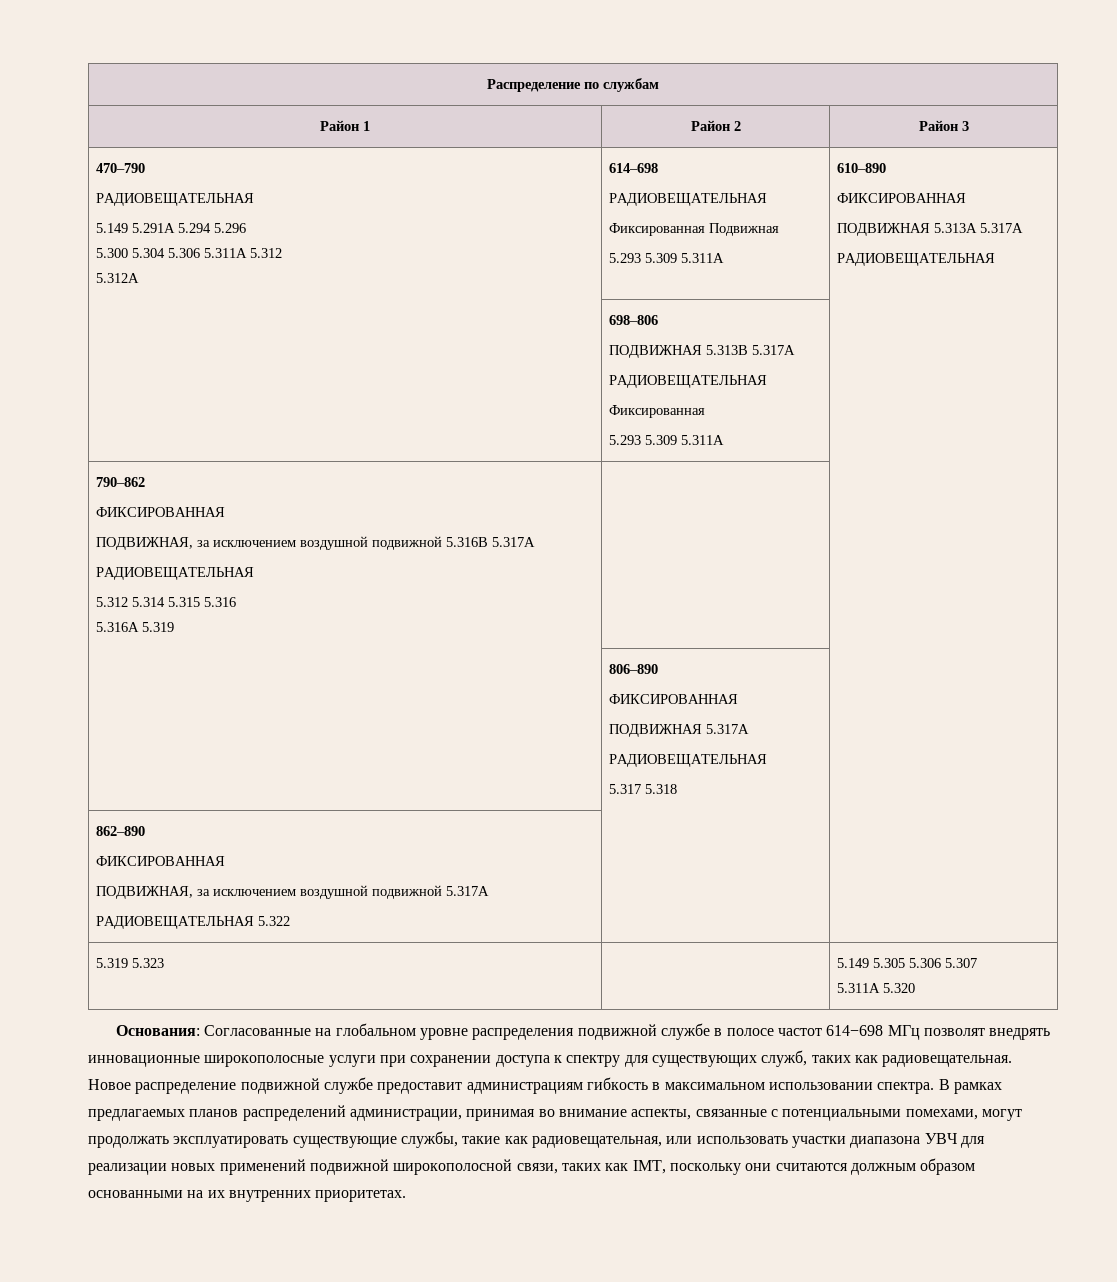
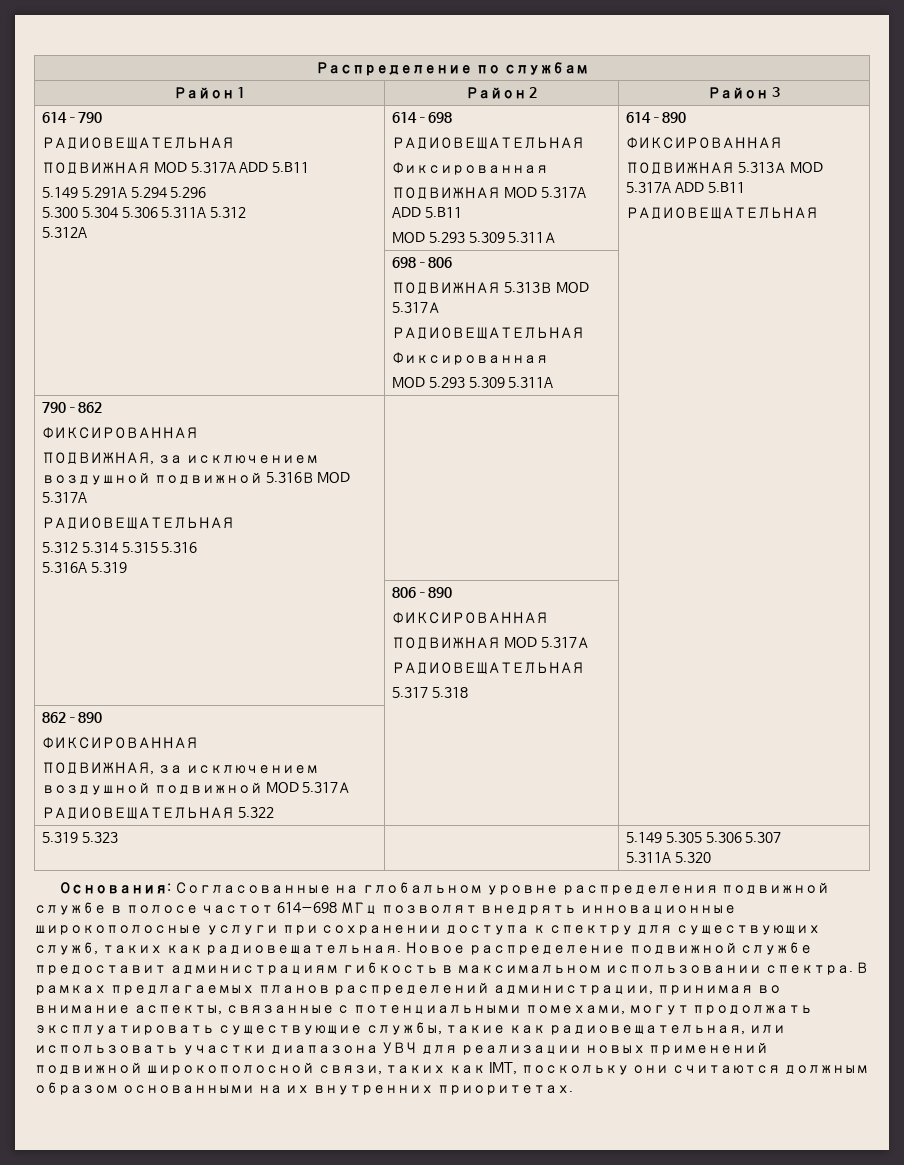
- 470–790
+ 614–790
  РАДИОВЕЩАТЕЛЬНАЯ
+ ПОДВИЖНАЯ MOD 5.317A ADD 5.B11
  5.149 5.291A 5.294 5.296
  5.300 5.304 5.306 5.311A 5.312
  5.312A | 614–698
  РАДИОВЕЩАТЕЛЬНАЯ
- Фиксированная Подвижная
- 5.293 5.309 5.311А | 610–890
+ Фиксированная
+ ПОДВИЖНАЯ MOD 5.317A ADD 5.B11
+ MOD 5.293 5.309 5.311А | 614–890
  ФИКСИРОВАННАЯ
- ПОДВИЖНАЯ 5.313А 5.317A
+ ПОДВИЖНАЯ 5.313А MOD 5.317A ADD 5.B11
  | 698–806
- ПОДВИЖНАЯ 5.313В 5.317А
+ ПОДВИЖНАЯ 5.313В MOD 5.317А
  РАДИОВЕЩАТЕЛЬНАЯ
  Фиксированная
- 5.293 5.309 5.311A |
+ MOD 5.293 5.309 5.311A |
  790–862
  ФИКСИРОВАННАЯ
- ПОДВИЖНАЯ, за исключением воздушной подвижной 5.316В 5.317A
+ ПОДВИЖНАЯ, за исключением воздушной подвижной 5.316В MOD 5.317A
  | 806–890
  ФИКСИРОВАННАЯ
- ПОДВИЖНАЯ 5.317А
+ ПОДВИЖНАЯ MOD 5.317А
  862–890
  ФИКСИРОВАННАЯ
- ПОДВИЖНАЯ, за исключением воздушной подвижной 5.317А
+ ПОДВИЖНАЯ, за исключением воздушной подвижной MOD 5.317А

